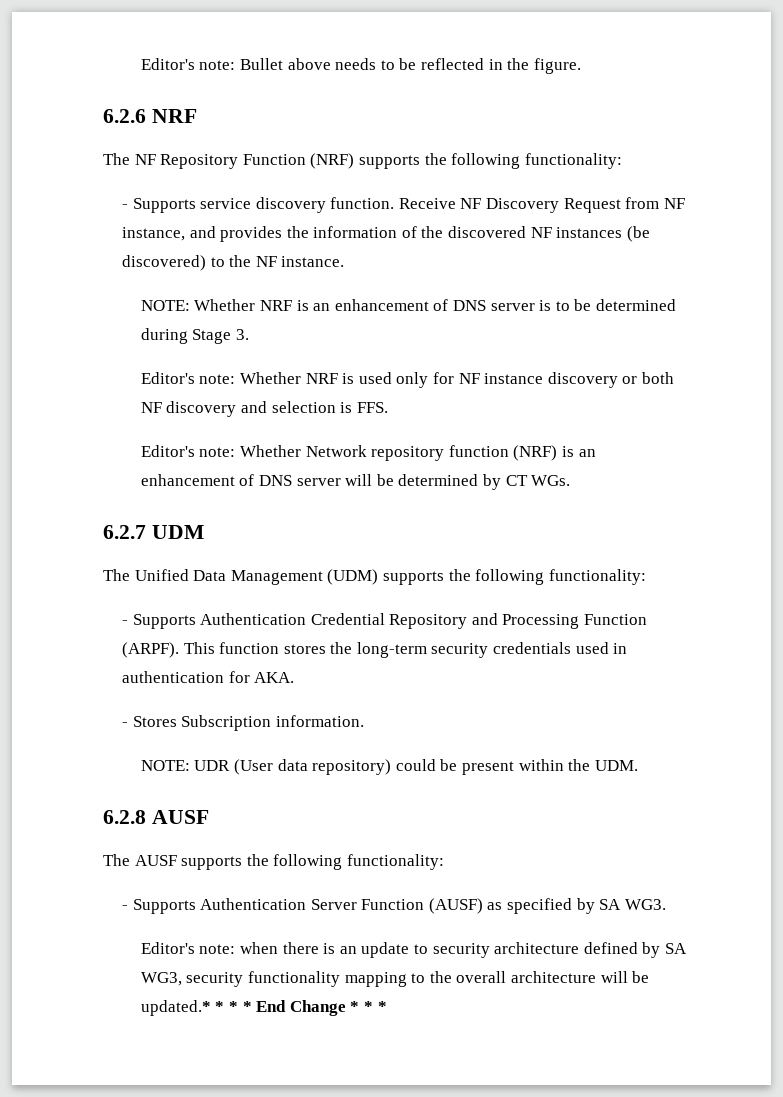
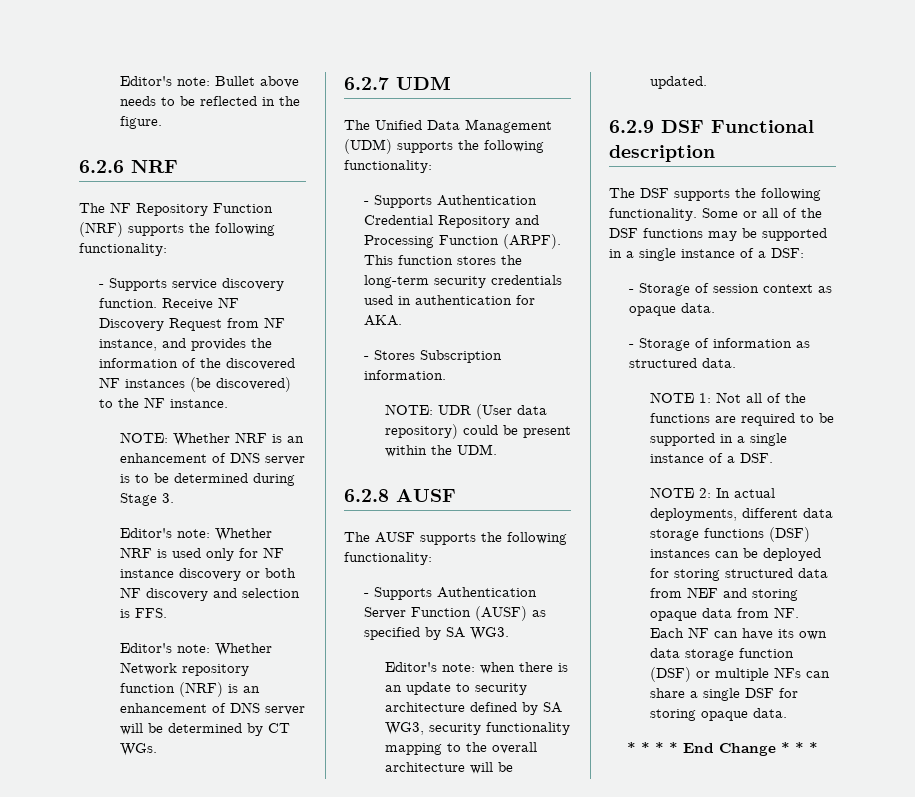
- Editor's note: when there is an update to security architecture defined by SA WG3, security functionality mapping to the overall architecture will be updated.* * * * End Change * * *
+ Editor's note: when there is an update to security architecture defined by SA WG3, security functionality mapping to the overall architecture will be updated.
+ 6.2.9 DSF Functional description
+ The DSF supports the following functionality. Some or all of the DSF functions may be supported in a single instance of a DSF:
+ - Storage of session context as opaque data.
+ - Storage of information as structured data.
+ NOTE 1: Not all of the functions are required to be supported in a single instance of a DSF.
+ NOTE 2: In actual deployments, different data storage functions (DSF) instances can be deployed for storing structured data from NEF and storing opaque data from NF. Each NF can have its own data storage function (DSF) or multiple NFs can share a single DSF for storing opaque data.
+ * * * * End Change * * *

